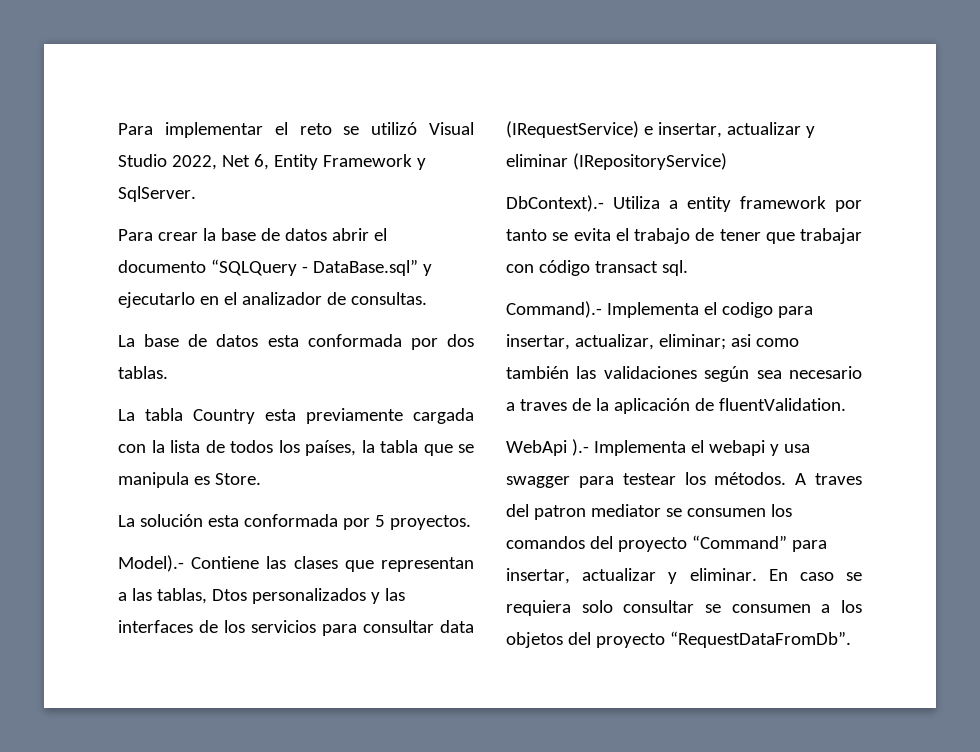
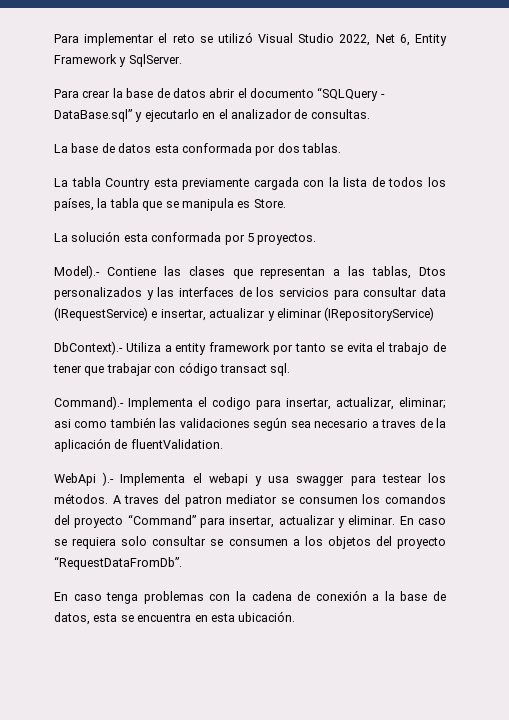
+ En caso tenga problemas con la cadena de conexión a la base de datos, esta se encuentra en esta ubicación.

